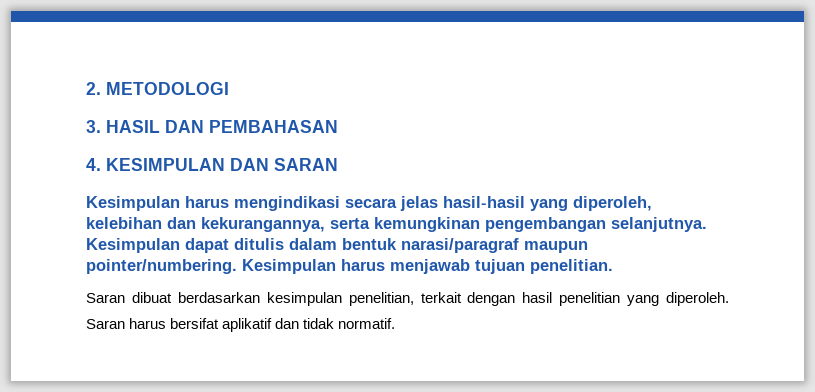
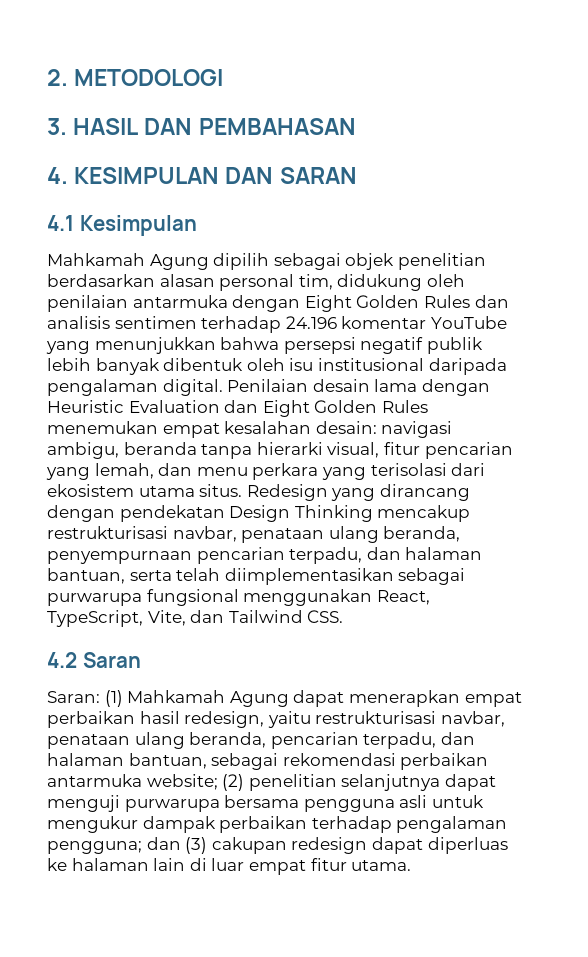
- Kesimpulan harus mengindikasi secara jelas hasil-hasil yang diperoleh, kelebihan dan kekurangannya, serta kemungkinan pengembangan selanjutnya. Kesimpulan dapat ditulis dalam bentuk narasi/paragraf maupun pointer/numbering. Kesimpulan harus menjawab tujuan penelitian.
- Saran dibuat berdasarkan kesimpulan penelitian, terkait dengan hasil penelitian yang diperoleh. Saran harus bersifat aplikatif dan tidak normatif.
+ 4.1 Kesimpulan
+ Mahkamah Agung dipilih sebagai objek penelitian berdasarkan alasan personal tim, didukung oleh penilaian antarmuka dengan Eight Golden Rules dan analisis sentimen terhadap 24.196 komentar YouTube yang menunjukkan bahwa persepsi negatif publik lebih banyak dibentuk oleh isu institusional daripada pengalaman digital. Penilaian desain lama dengan Heuristic Evaluation dan Eight Golden Rules menemukan empat kesalahan desain: navigasi ambigu, beranda tanpa hierarki visual, fitur pencarian yang lemah, dan menu perkara yang terisolasi dari ekosistem utama situs. Redesign yang dirancang dengan pendekatan Design Thinking mencakup restrukturisasi navbar, penataan ulang beranda, penyempurnaan pencarian terpadu, dan halaman bantuan, serta telah diimplementasikan sebagai purwarupa fungsional menggunakan React, TypeScript, Vite, dan Tailwind CSS.
+ 4.2 Saran
+ Saran: (1) Mahkamah Agung dapat menerapkan empat perbaikan hasil redesign, yaitu restrukturisasi navbar, penataan ulang beranda, pencarian terpadu, dan halaman bantuan, sebagai rekomendasi perbaikan antarmuka website; (2) penelitian selanjutnya dapat menguji purwarupa bersama pengguna asli untuk mengukur dampak perbaikan terhadap pengalaman pengguna; dan (3) cakupan redesign dapat diperluas ke halaman lain di luar empat fitur utama.

